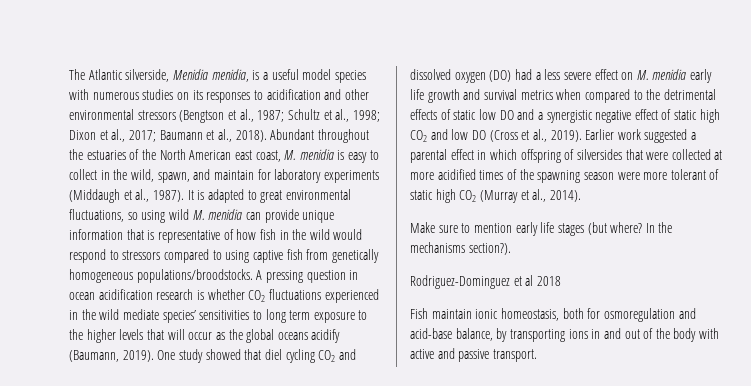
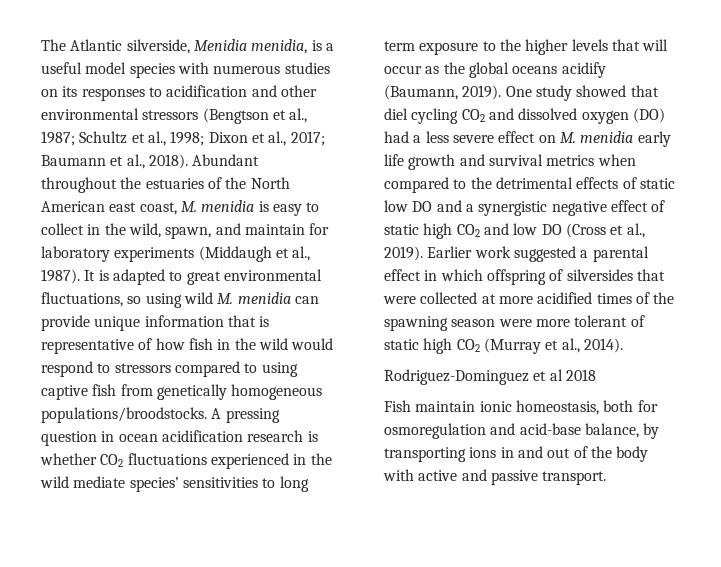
- Make sure to mention early life stages (but where? In the mechanisms section?).

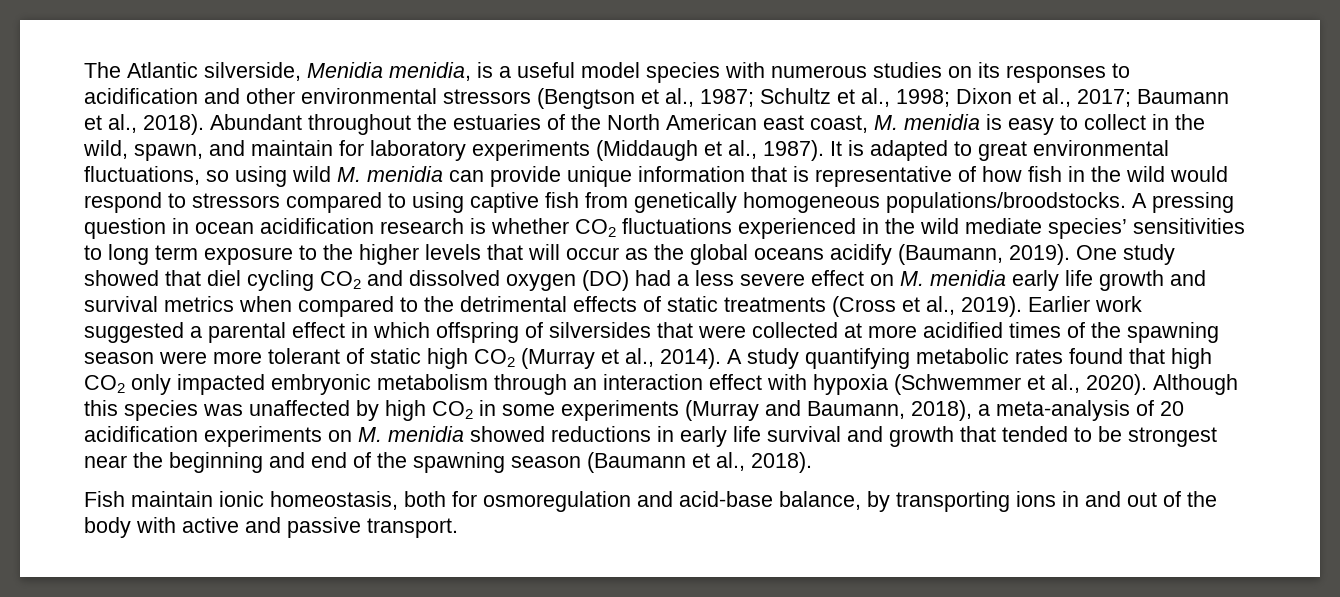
- One study showed that diel cycling CO2 and dissolved oxygen (DO) had a less severe effect on M. menidia early life growth and survival metrics when compared to the detrimental effects of static low DO and a synergistic negative effect of static high CO2 and low DO (Cross et al., 2019).
+ One study showed that diel cycling CO2 and dissolved oxygen (DO) had a less severe effect on M. menidia early life growth and survival metrics when compared to the detrimental effects of static treatments (Cross et al., 2019).
- Earlier work suggested a parental effect in which offspring of silversides that were collected at more acidified times of the spawning season were more tolerant of static high CO2 (Murray et al., 2014).
- Rodriguez-Dominguez et al 2018
+ Earlier work suggested a parental effect in which offspring of silversides that were collected at more acidified times of the spawning season were more tolerant of static high CO2 (Murray et al., 2014). A study quantifying metabolic rates found that high CO2 only impacted embryonic metabolism through an interaction effect with hypoxia (Schwemmer et al., 2020). Although this species was unaffected by high CO2 in some experiments (Murray and Baumann, 2018), a meta-analysis of 20 acidification experiments on M. menidia showed reductions in early life survival and growth that tended to be strongest near the beginning and end of the spawning season (Baumann et al., 2018).

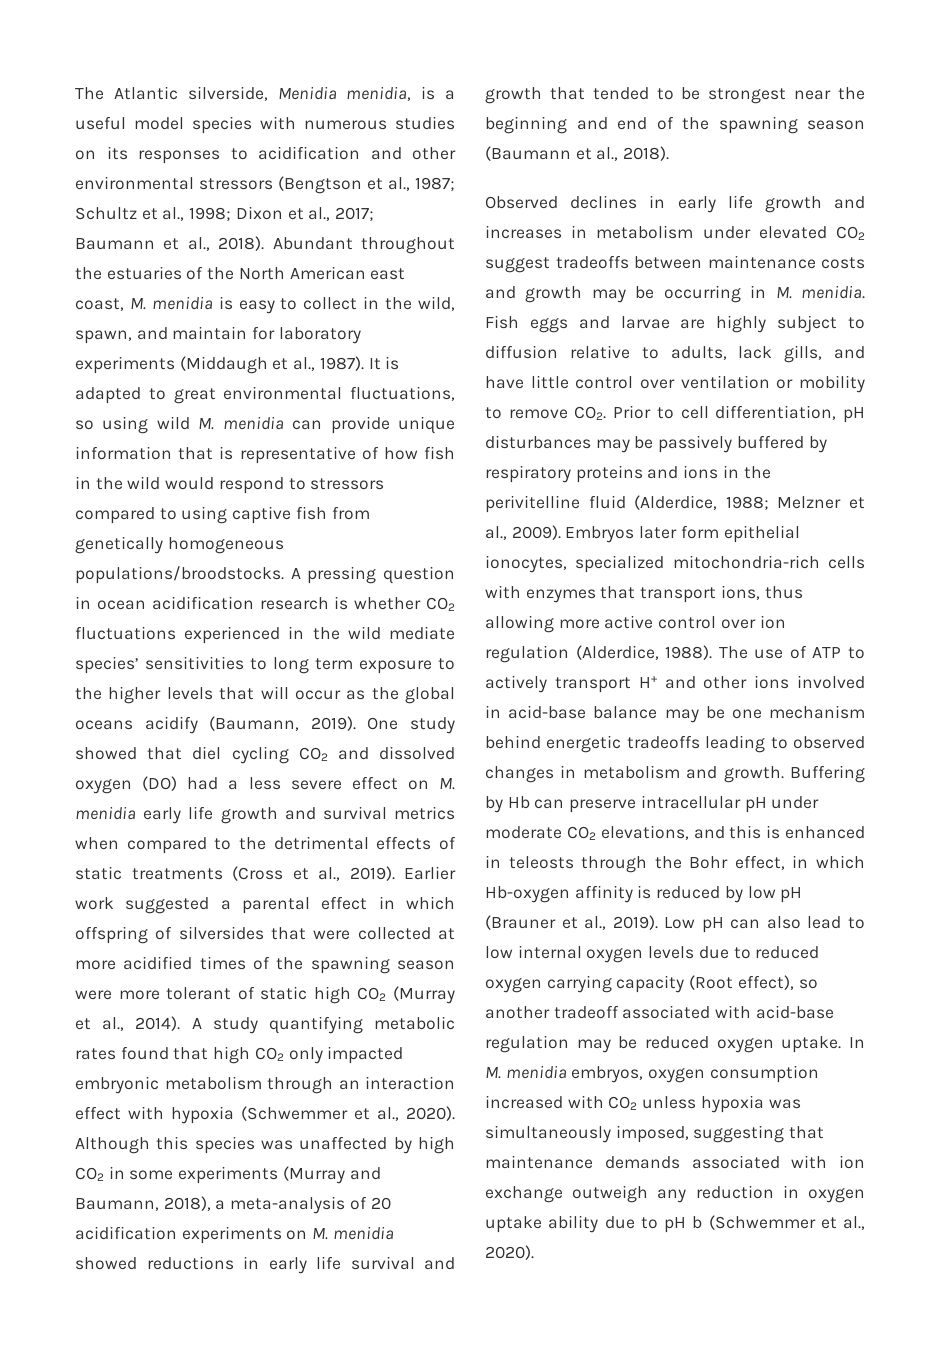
- Fish maintain ionic homeostasis, both for osmoregulation and acid-base balance, by transporting ions in and out of the body with active and passive transport.
+ Observed declines in early life growth and increases in metabolism under elevated CO2 suggest tradeoffs between maintenance costs and growth may be occurring in M. menidia. Fish eggs and larvae are highly subject to diffusion relative to adults, lack gills, and have little control over ventilation or mobility to remove CO2. Prior to cell differentiation, pH disturbances may be passively buffered by respiratory proteins and ions in the perivitelline fluid (Alderdice, 1988; Melzner et al., 2009). Embryos later form epithelial ionocytes, specialized mitochondria-rich cells with enzymes that transport ions, thus allowing more active control over ion regulation (Alderdice, 1988). The use of ATP to actively transport H+ and other ions involved in acid-base balance may be one mechanism behind energetic tradeoffs leading to observed changes in metabolism and growth. Buffering by Hb can preserve intracellular pH under moderate CO2 elevations, and this is enhanced in teleosts through the Bohr effect, in which Hb-oxygen affinity is reduced by low pH (Brauner et al., 2019). Low pH can also lead to low internal oxygen levels due to reduced oxygen carrying capacity (Root effect), so another tradeoff associated with acid-base regulation may be reduced oxygen uptake. In M. menidia embryos, oxygen consumption increased with CO2 unless hypoxia was simultaneously imposed, suggesting that maintenance demands associated with ion exchange outweigh any reduction in oxygen uptake ability due to pH b (Schwemmer et al., 2020).

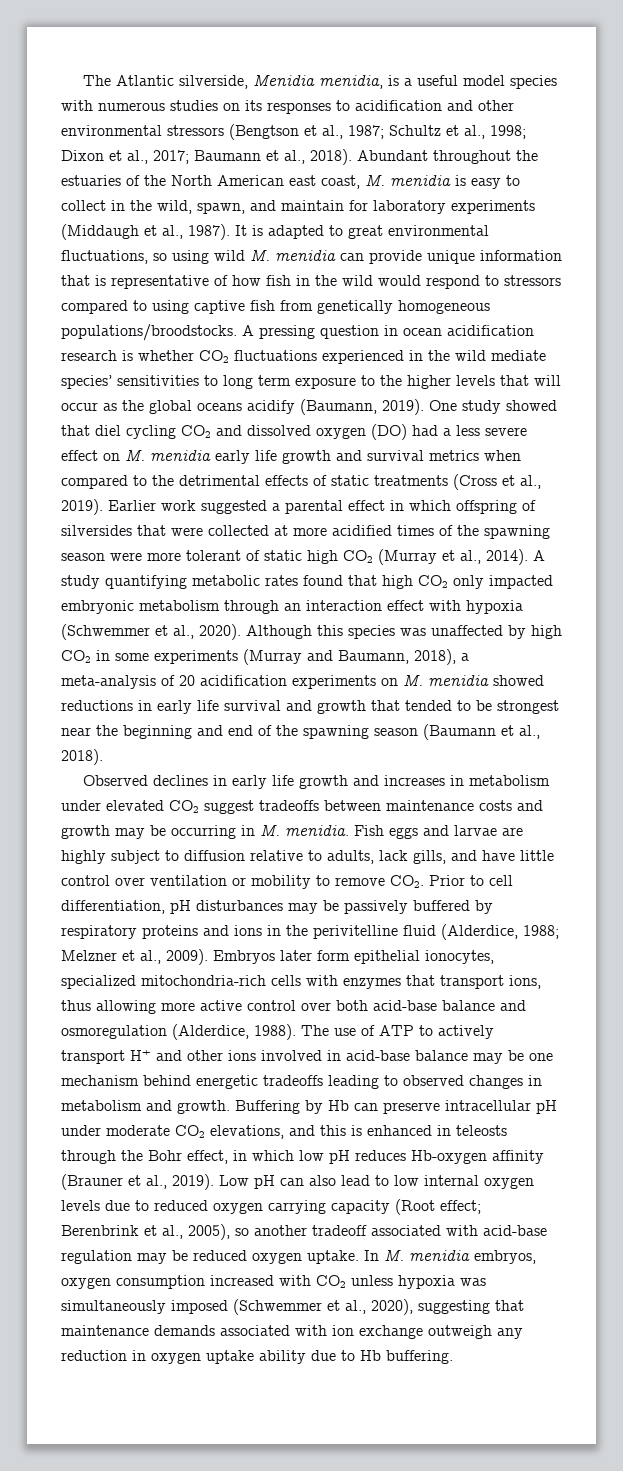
- Embryos later form epithelial ionocytes, specialized mitochondria-rich cells with enzymes that transport ions, thus allowing more active control over ion regulation (Alderdice, 1988).
+ Embryos later form epithelial ionocytes, specialized mitochondria-rich cells with enzymes that transport ions, thus allowing more active control over both acid-base balance and osmoregulation (Alderdice, 1988).
- Buffering by Hb can preserve intracellular pH under moderate CO2 elevations, and this is enhanced in teleosts through the Bohr effect, in which Hb-oxygen affinity is reduced by low pH (Brauner et al., 2019).
+ Buffering by Hb can preserve intracellular pH under moderate CO2 elevations, and this is enhanced in teleosts through the Bohr effect, in which low pH reduces Hb-oxygen affinity (Brauner et al., 2019).
- Low pH can also lead to low internal oxygen levels due to reduced oxygen carrying capacity (Root effect), so another tradeoff associated with acid-base regulation may be reduced oxygen uptake.
+ Low pH can also lead to low internal oxygen levels due to reduced oxygen carrying capacity (Root effect; Berenbrink et al., 2005), so another tradeoff associated with acid-base regulation may be reduced oxygen uptake.
- In M. menidia embryos, oxygen consumption increased with CO2 unless hypoxia was simultaneously imposed, suggesting that maintenance demands associated with ion exchange outweigh any reduction in oxygen uptake ability due to pH b (Schwemmer et al., 2020).
+ In M. menidia embryos, oxygen consumption increased with CO2 unless hypoxia was simultaneously imposed (Schwemmer et al., 2020), suggesting that maintenance demands associated with ion exchange outweigh any reduction in oxygen uptake ability due to Hb buffering.

